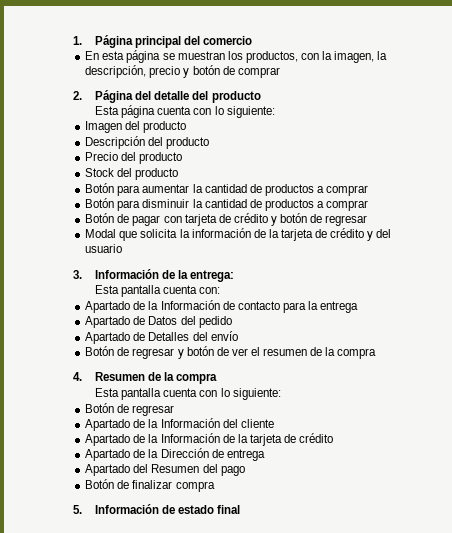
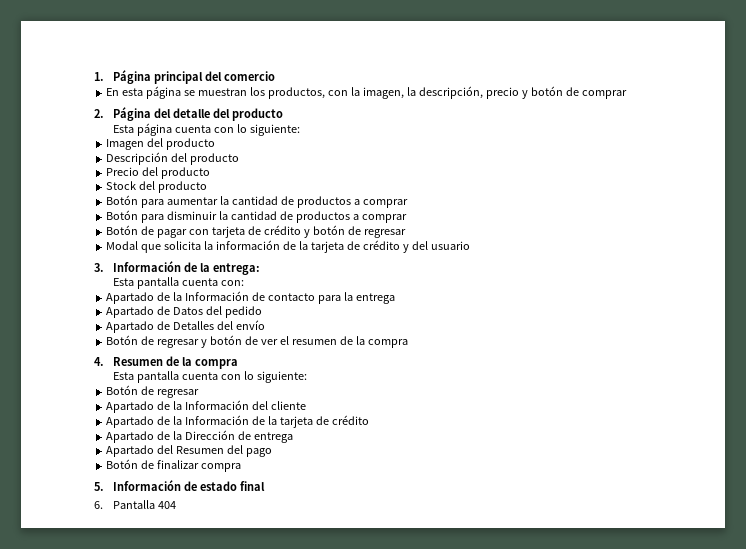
+ 6. Pantalla 404

